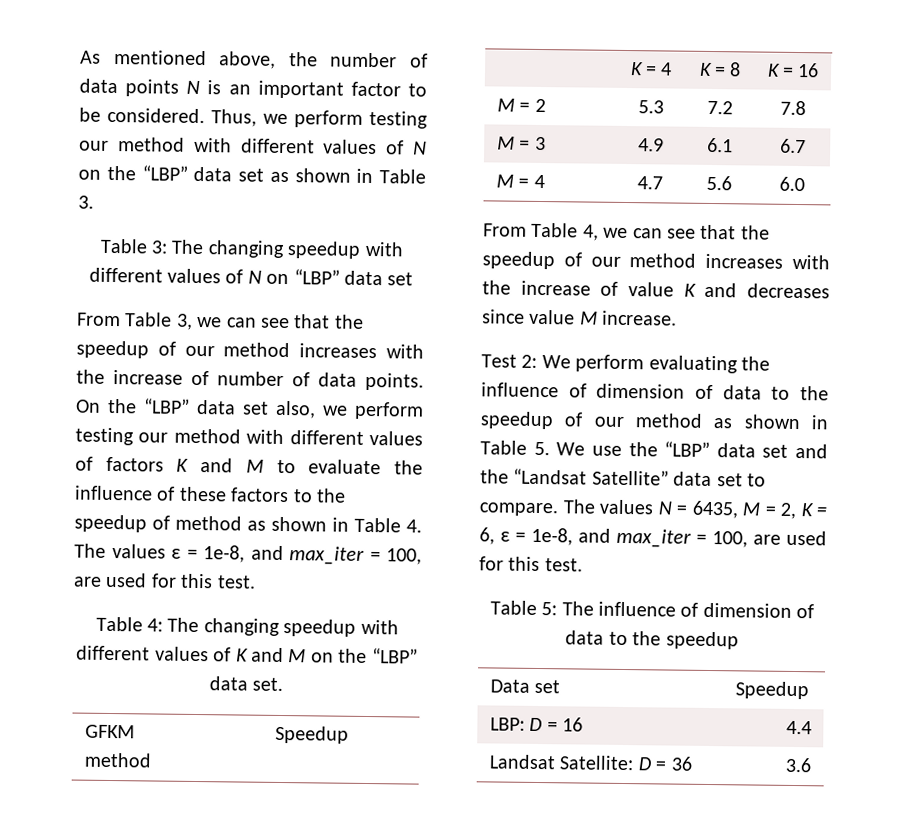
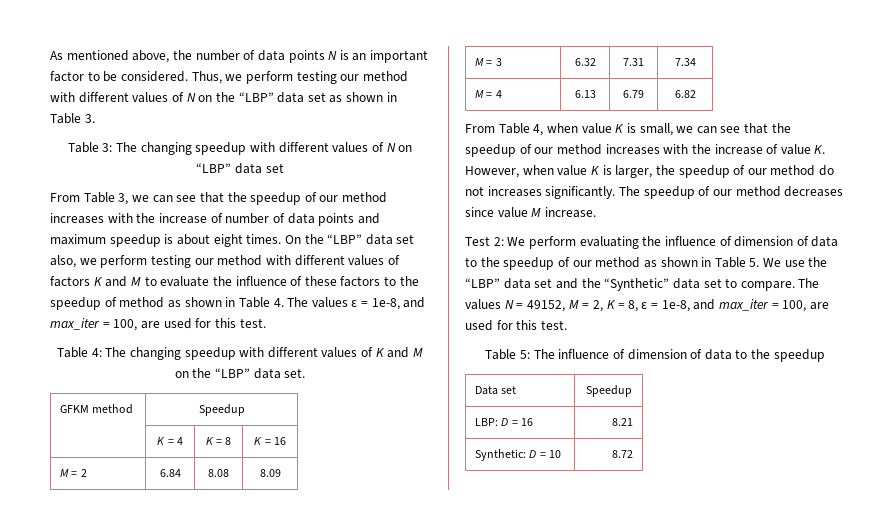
- From Table 3, we can see that the speedup of our method increases with the increase of number of data points.
+ From Table 3, we can see that the speedup of our method increases with the increase of number of data points and maximum speedup is about eight times.
- M = 2 | 5.3 | 7.2 | 7.8
+ M = 2 | 6.84 | 8.08 | 8.09
- M = 3 | 4.9 | 6.1 | 6.7
+ M = 3 | 6.32 | 7.31 | 7.34
- M = 4 | 4.7 | 5.6 | 6.0
+ M = 4 | 6.13 | 6.79 | 6.82
- From Table 4, we can see that the speedup of our method increases with the increase of value K and decreases since value M increase.
+ From Table 4, when value K is small, we can see that the speedup of our method increases with the increase of value K. However, when value K is larger, the speedup of our method do not increases significantly. The speedup of our method decreases since value M increase.
- Test 2: We perform evaluating the influence of dimension of data to the speedup of our method as shown in Table 5. We use the “LBP” data set and the “Landsat Satellite” data set to compare.
+ Test 2: We perform evaluating the influence of dimension of data to the speedup of our method as shown in Table 5. We use the “LBP” data set and the “Synthetic” data set to compare.
- The values N = 6435, M = 2, K = 6, ε = 1e-8, and max_iter = 100, are used for this test.
+ The values N = 49152, M = 2, K = 8, ε = 1e-8, and max_iter = 100, are used for this test.
- LBP: D = 16 | 4.4
- Landsat Satellite: D = 36 | 3.6
+ LBP: D = 16 | 8.21
+ Synthetic: D = 10 | 8.72

